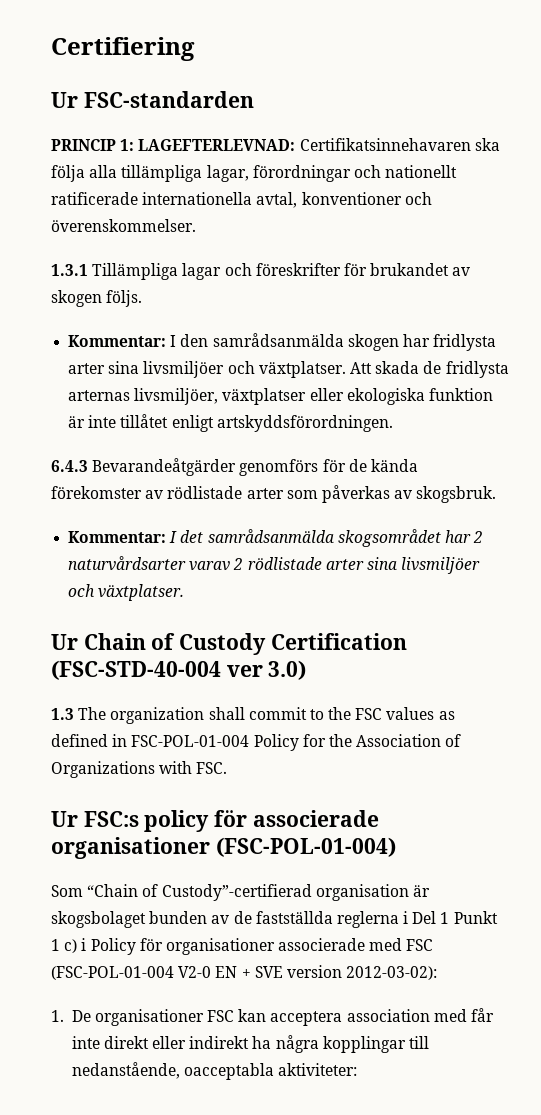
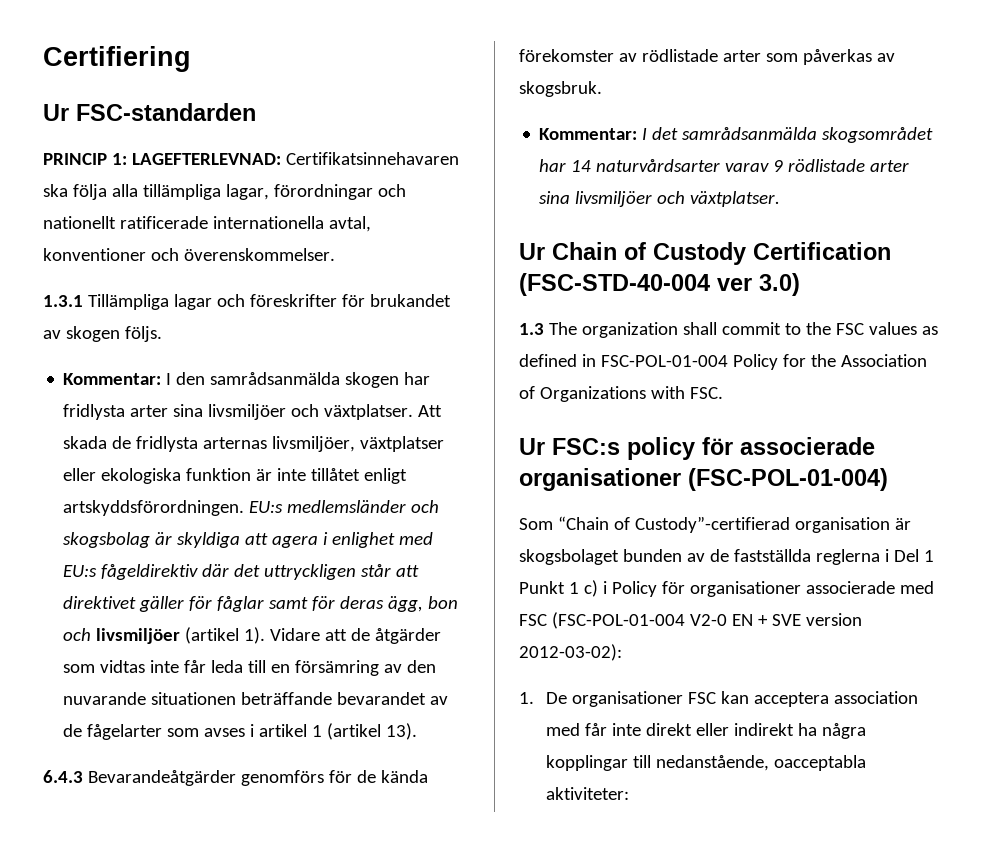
+ EU:s medlemsländer och skogsbolag är skyldiga att agera i enlighet med EU:s fågeldirektiv där det uttryckligen står att direktivet gäller för fåglar samt för deras ägg, bon och livsmiljöer (artikel 1). Vidare att de åtgärder som vidtas inte får leda till en försämring av den nuvarande situationen beträffande bevarandet av de fågelarter som avses i artikel 1 (artikel 13).
- Kommentar: I det samrådsanmälda skogsområdet har 2 naturvårdsarter varav 2 rödlistade arter sina livsmiljöer och växtplatser.
+ Kommentar: I det samrådsanmälda skogsområdet har 14 naturvårdsarter varav 9 rödlistade arter sina livsmiljöer och växtplatser.

